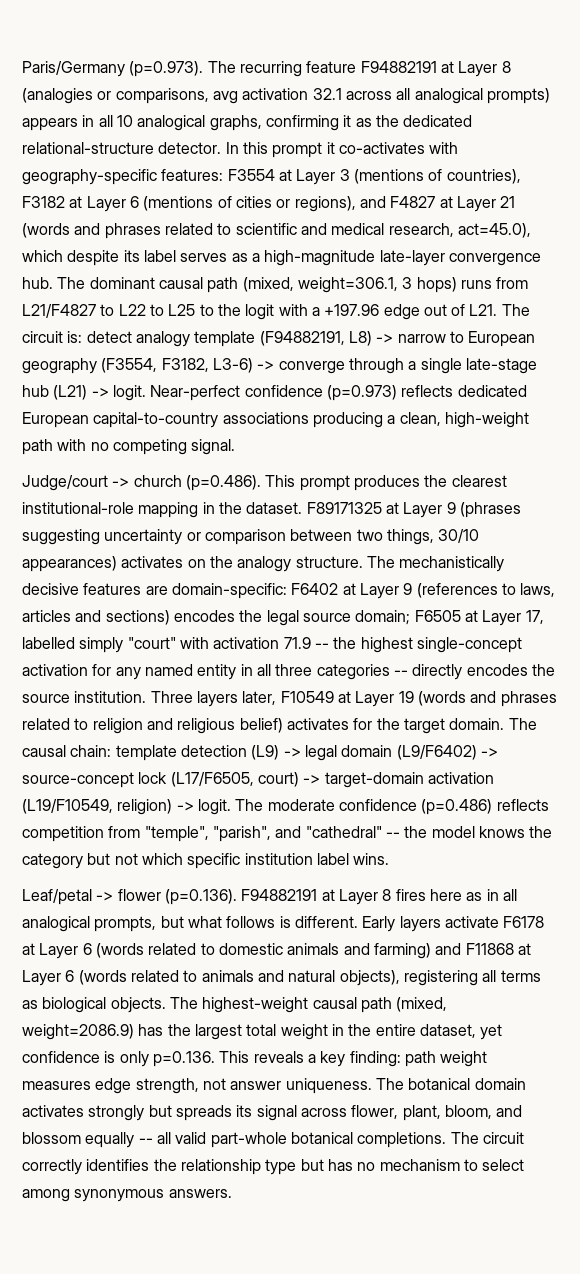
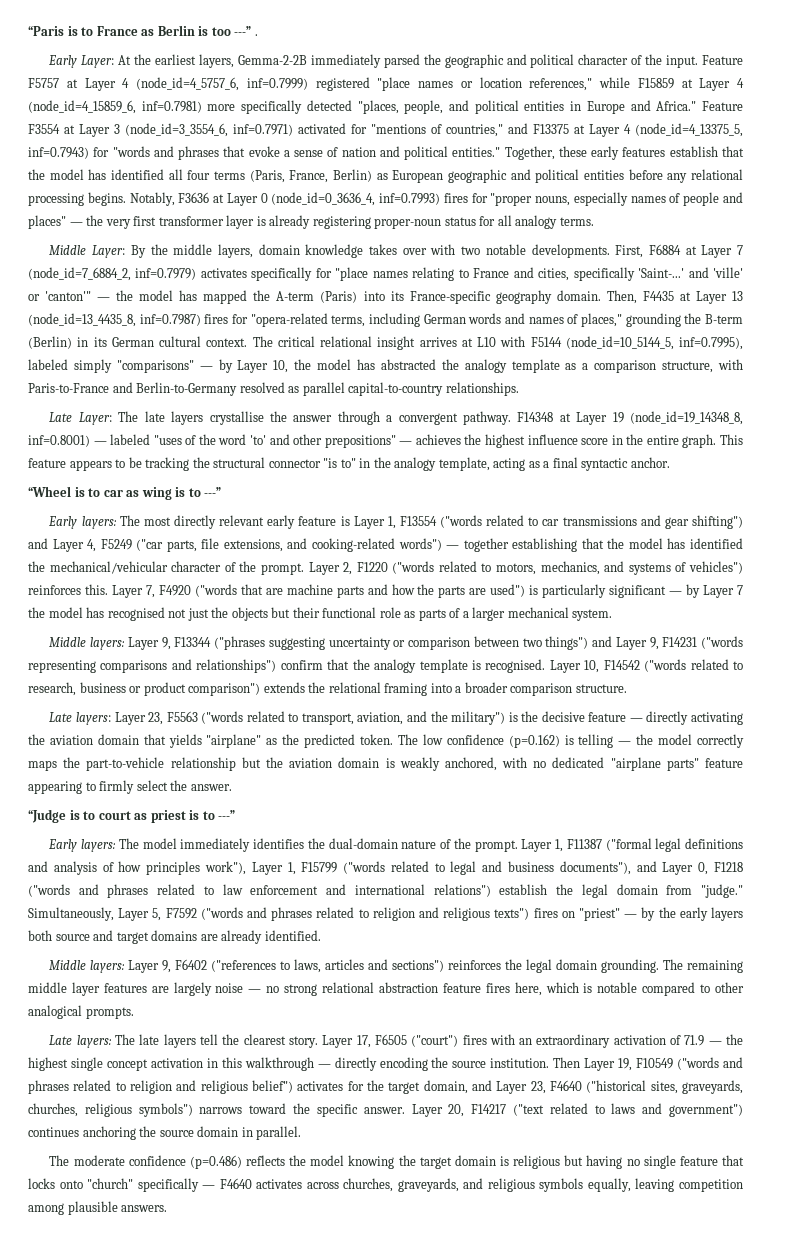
- Paris/Germany (p=0.973). The recurring feature F94882191 at Layer 8 (analogies or comparisons, avg activation 32.1 across all analogical prompts) appears in all 10 analogical graphs, confirming it as the dedicated relational-structure detector. In this prompt it co-activates with geography-specific features: F3554 at Layer 3 (mentions of countries), F3182 at Layer 6 (mentions of cities or regions), and F4827 at Layer 21 (words and phrases related to scientific and medical research, act=45.0), which despite its label serves as a high-magnitude late-layer convergence hub. The dominant causal path (mixed, weight=306.1, 3 hops) runs from L21/F4827 to L22 to L25 to the logit with a +197.96 edge out of L21. The circuit is: detect analogy template (F94882191, L8) -> narrow to European geography (F3554, F3182, L3-6) -> converge through a single late-stage hub (L21) -> logit. Near-perfect confidence (p=0.973) reflects dedicated European capital-to-country associations producing a clean, high-weight path with no competing signal.
- Judge/court -> church (p=0.486). This prompt produces the clearest institutional-role mapping in the dataset. F89171325 at Layer 9 (phrases suggesting uncertainty or comparison between two things, 30/10 appearances) activates on the analogy structure. The mechanistically decisive features are domain-specific: F6402 at Layer 9 (references to laws, articles and sections) encodes the legal source domain; F6505 at Layer 17, labelled simply "court" with activation 71.9 -- the highest single-concept activation for any named entity in all three categories -- directly encodes the source institution. Three layers later, F10549 at Layer 19 (words and phrases related to religion and religious belief) activates for the target domain. The causal chain: template detection (L9) -> legal domain (L9/F6402) -> source-concept lock (L17/F6505, court) -> target-domain activation (L19/F10549, religion) -> logit. The moderate confidence (p=0.486) reflects competition from "temple", "parish", and "cathedral" -- the model knows the category but not which specific institution label wins.
- Leaf/petal -> flower (p=0.136). F94882191 at Layer 8 fires here as in all analogical prompts, but what follows is different. Early layers activate F6178 at Layer 6 (words related to domestic animals and farming) and F11868 at Layer 6 (words related to animals and natural objects), registering all terms as biological objects. The highest-weight causal path (mixed, weight=2086.9) has the largest total weight in the entire dataset, yet confidence is only p=0.136. This reveals a key finding: path weight measures edge strength, not answer uniqueness. The botanical domain activates strongly but spreads its signal across flower, plant, bloom, and blossom equally -- all valid part-whole botanical completions. The circuit correctly identifies the relationship type but has no mechanism to select among synonymous answers.
+ “Paris is to France as Berlin is too ---” .
+ Early Layer: At the earliest layers, Gemma-2-2B immediately parsed the geographic and political character of the input. Feature F5757 at Layer 4 (node_id=4_5757_6, inf=0.7999) registered "place names or location references," while F15859 at Layer 4 (node_id=4_15859_6, inf=0.7981) more specifically detected "places, people, and political entities in Europe and Africa." Feature F3554 at Layer 3 (node_id=3_3554_6, inf=0.7971) activated for "mentions of countries," and F13375 at Layer 4 (node_id=4_13375_5, inf=0.7943) for "words and phrases that evoke a sense of nation and political entities." Together, these early features establish that the model has identified all four terms (Paris, France, Berlin) as European geographic and political entities before any relational processing begins. Notably, F3636 at Layer 0 (node_id=0_3636_4, inf=0.7993) fires for "proper nouns, especially names of people and places" — the very first transformer layer is already registering proper-noun status for all analogy terms.
+ Middle Layer: By the middle layers, domain knowledge takes over with two notable developments. First, F6884 at Layer 7 (node_id=7_6884_2, inf=0.7979) activates specifically for "place names relating to France and cities, specifically 'Saint-...' and 'ville' or 'canton'" — the model has mapped the A-term (Paris) into its France-specific geography domain. Then, F4435 at Layer 13 (node_id=13_4435_8, inf=0.7987) fires for "opera-related terms, including German words and names of places," grounding the B-term (Berlin) in its German cultural context. The critical relational insight arrives at L10 with F5144 (node_id=10_5144_5, inf=0.7995), labeled simply "comparisons" — by Layer 10, the model has abstracted the analogy template as a comparison structure, with Paris-to-France and Berlin-to-Germany resolved as parallel capital-to-country relationships.
+ Late Layer: The late layers crystallise the answer through a convergent pathway. F14348 at Layer 19 (node_id=19_14348_8, inf=0.8001) — labeled "uses of the word 'to' and other prepositions" — achieves the highest influence score in the entire graph. This feature appears to be tracking the structural connector "is to" in the analogy template, acting as a final syntactic anchor.
+ “Wheel is to car as wing is to ---”
+ Early layers: The most directly relevant early feature is Layer 1, F13554 ("words related to car transmissions and gear shifting") and Layer 4, F5249 ("car parts, file extensions, and cooking-related words") — together establishing that the model has identified the mechanical/vehicular character of the prompt. Layer 2, F1220 ("words related to motors, mechanics, and systems of vehicles") reinforces this. Layer 7, F4920 ("words that are machine parts and how the parts are used") is particularly significant — by Layer 7 the model has recognised not just the objects but their functional role as parts of a larger mechanical system.
+ Middle layers: Layer 9, F13344 ("phrases suggesting uncertainty or comparison between two things") and Layer 9, F14231 ("words representing comparisons and relationships") confirm that the analogy template is recognised. Layer 10, F14542 ("words related to research, business or product comparison") extends the relational framing into a broader comparison structure.
+ Late layers: Layer 23, F5563 ("words related to transport, aviation, and the military") is the decisive feature — directly activating the aviation domain that yields "airplane" as the predicted token. The low confidence (p=0.162) is telling — the model correctly maps the part-to-vehicle relationship but the aviation domain is weakly anchored, with no dedicated "airplane parts" feature appearing to firmly select the answer.
+ “Judge is to court as priest is to ---”
+ Early layers: The model immediately identifies the dual-domain nature of the prompt. Layer 1, F11387 ("formal legal definitions and analysis of how principles work"), Layer 1, F15799 ("words related to legal and business documents"), and Layer 0, F1218 ("words and phrases related to law enforcement and international relations") establish the legal domain from "judge." Simultaneously, Layer 5, F7592 ("words and phrases related to religion and religious texts") fires on "priest" — by the early layers both source and target domains are already identified.
+ Middle layers: Layer 9, F6402 ("references to laws, articles and sections") reinforces the legal domain grounding. The remaining middle layer features are largely noise — no strong relational abstraction feature fires here, which is notable compared to other analogical prompts.
+ Late layers: The late layers tell the clearest story. Layer 17, F6505 ("court") fires with an extraordinary activation of 71.9 — the highest single concept activation in this walkthrough — directly encoding the source institution. Then Layer 19, F10549 ("words and phrases related to religion and religious belief") activates for the target domain, and Layer 23, F4640 ("historical sites, graveyards, churches, religious symbols") narrows toward the specific answer. Layer 20, F14217 ("text related to laws and government") continues anchoring the source domain in parallel.
+ The moderate confidence (p=0.486) reflects the model knowing the target domain is religious but having no single feature that locks onto "church" specifically — F4640 activates across churches, graveyards, and religious symbols equally, leaving competition among plausible answers.

